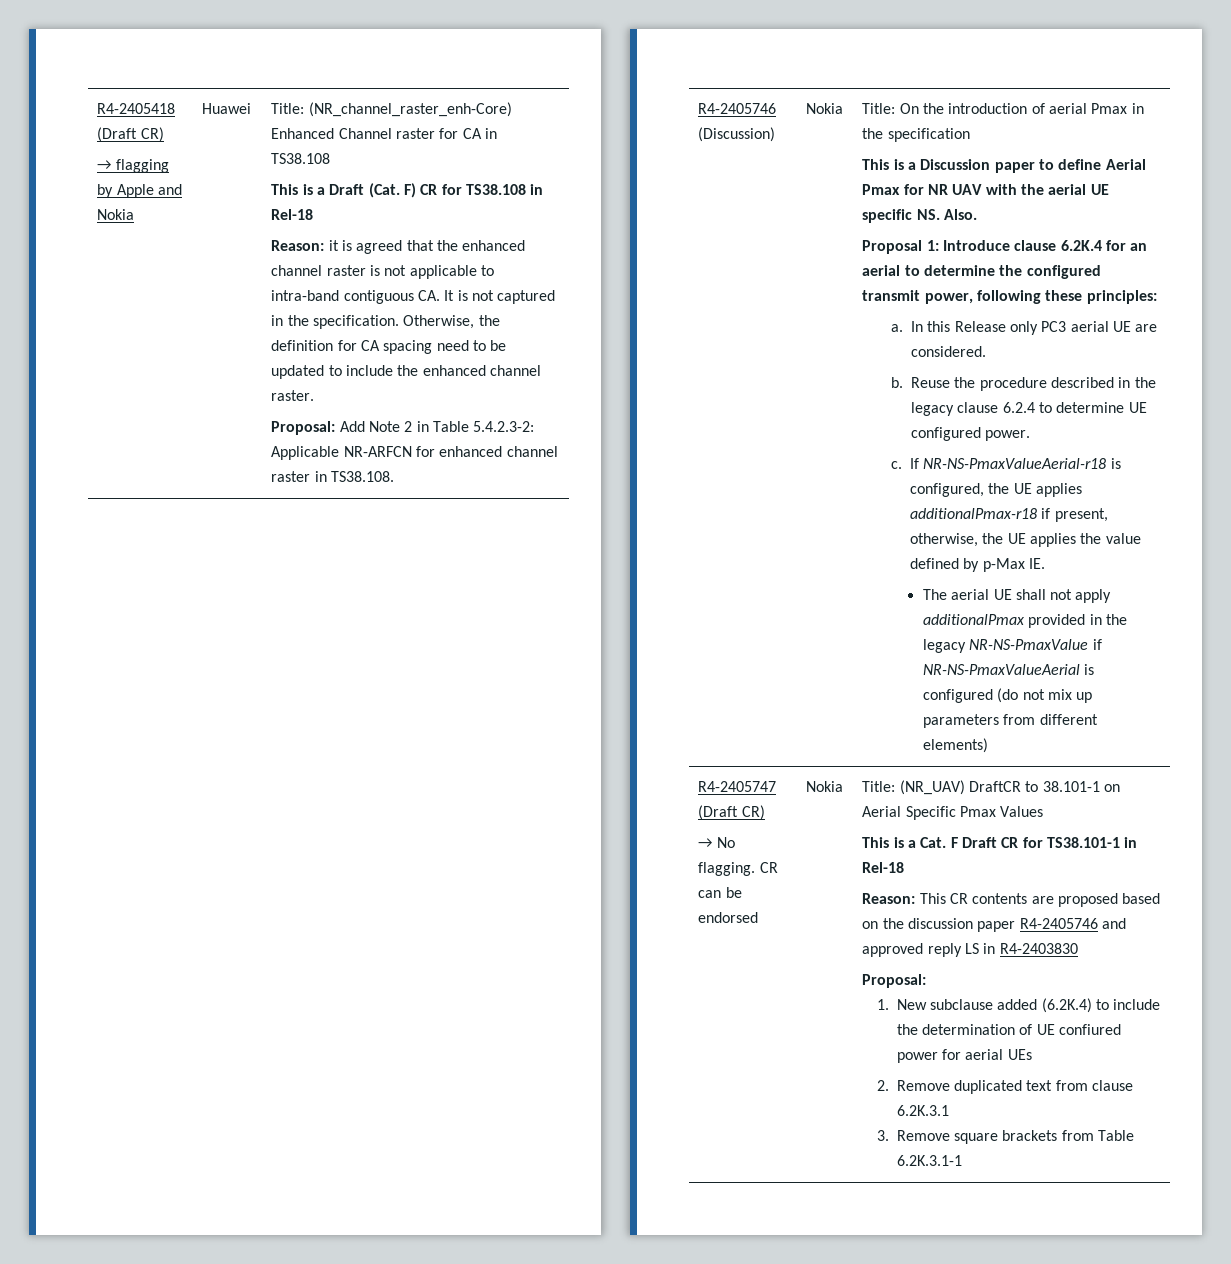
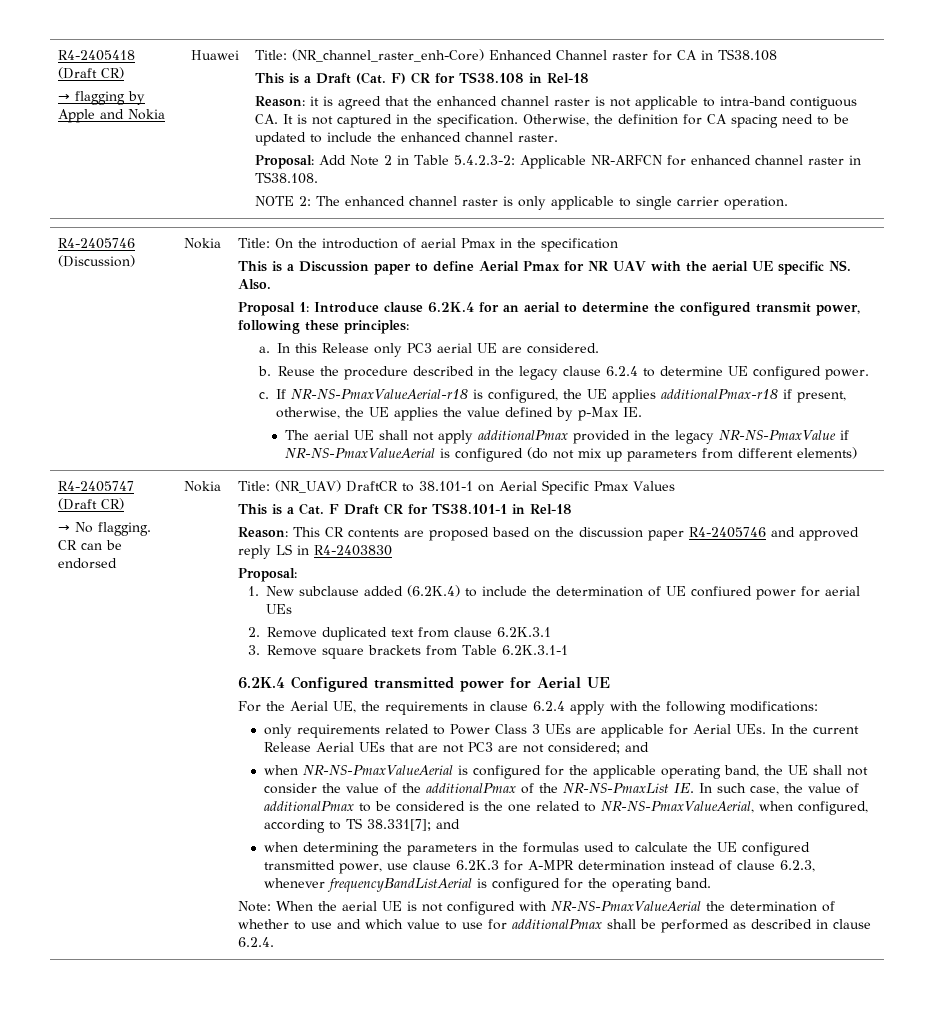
+ NOTE 2: The enhanced channel raster is only applicable to single carrier operation.
+ 6.2K.4 Configured transmitted power for Aerial UE
+ For the Aerial UE, the requirements in clause 6.2.4 apply with the following modifications:
+ only requirements related to Power Class 3 UEs are applicable for Aerial UEs. In the current Release Aerial UEs that are not PC3 are not considered; and
+ when NR-NS-PmaxValueAerial is configured for the applicable operating band, the UE shall not consider the value of the additionalPmax of the NR-NS-PmaxList IE. In such case, the value of additionalPmax to be considered is the one related to NR-NS-PmaxValueAerial, when configured, according to TS 38.331[7]; and
+ when determining the parameters in the formulas used to calculate the UE configured transmitted power, use clause 6.2K.3 for A-MPR determination instead of clause 6.2.3, whenever frequencyBandListAerial is configured for the operating band.
+ Note: When the aerial UE is not configured with NR-NS-PmaxValueAerial the determination of whether to use and which value to use for additionalPmax shall be performed as described in clause 6.2.4.

